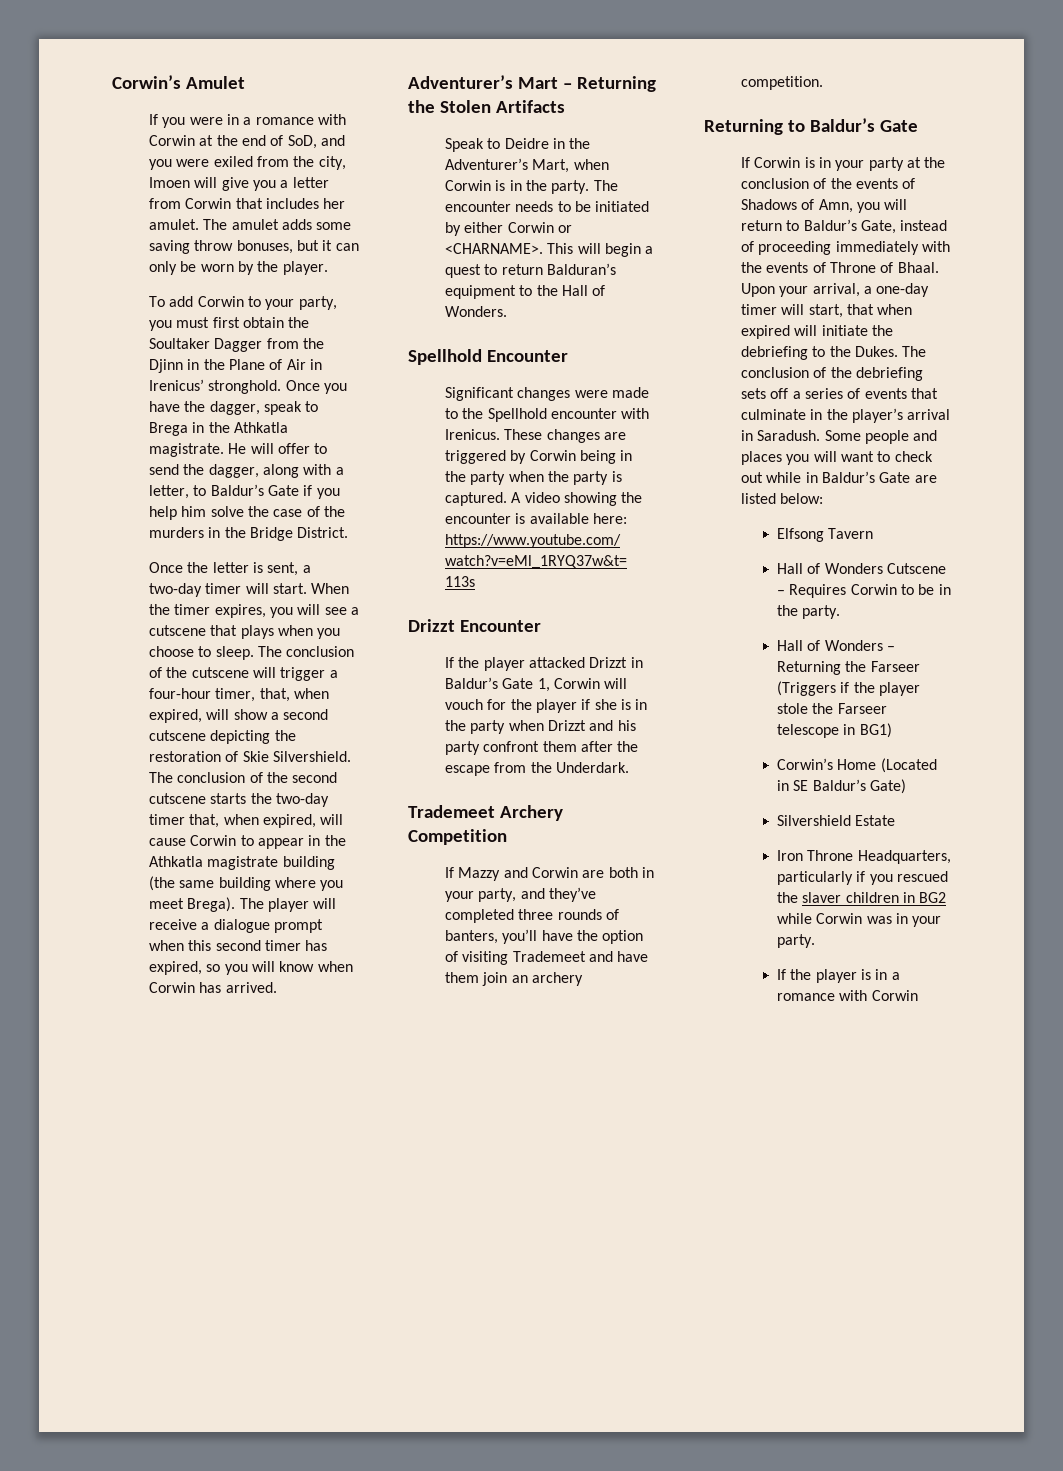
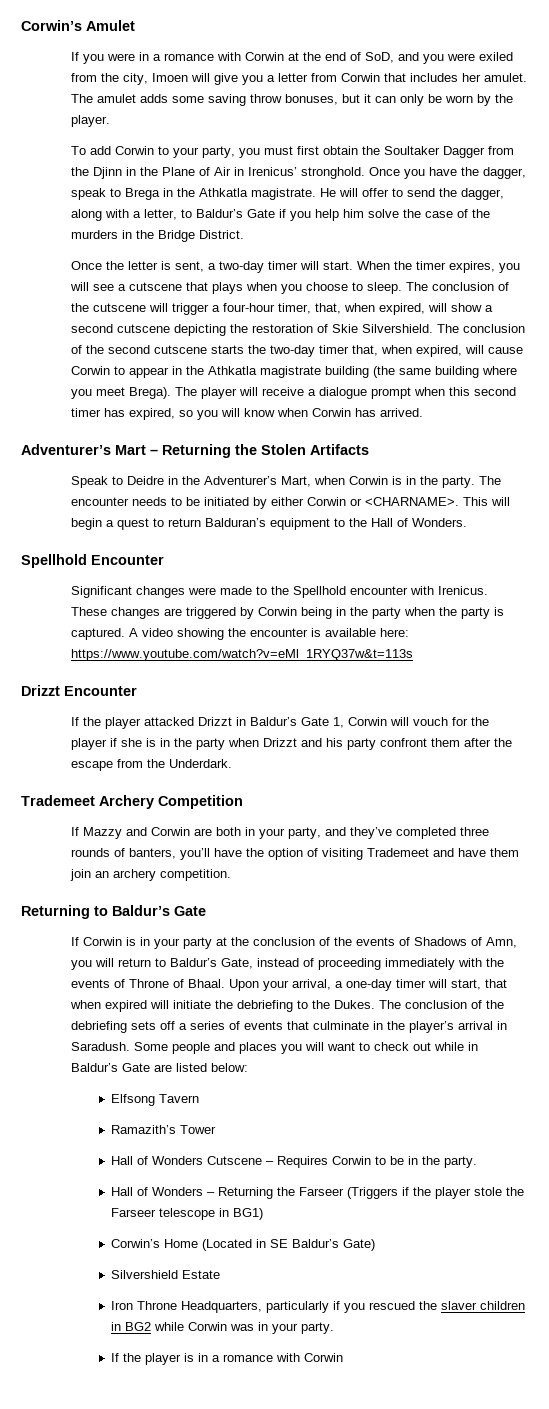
+ Ramazith’s Tower

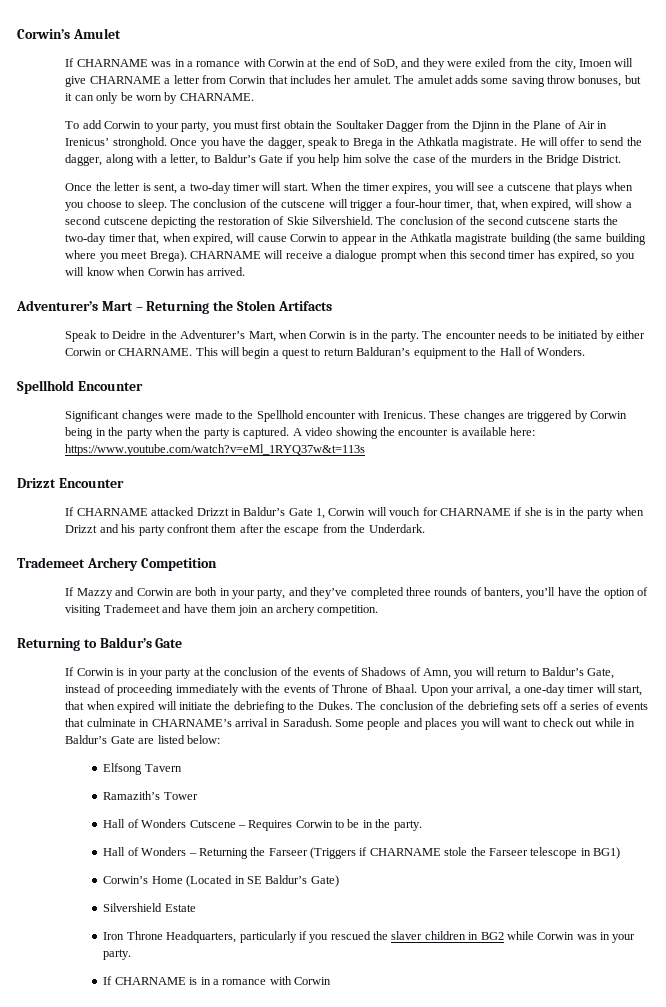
- If you were in a romance with Corwin at the end of SoD, and you were exiled from the city, Imoen will give you a letter from Corwin that includes her amulet.
+ If CHARNAME was in a romance with Corwin at the end of SoD, and they were exiled from the city, Imoen will give CHARNAME a letter from Corwin that includes her amulet.
- The amulet adds some saving throw bonuses, but it can only be worn by the player.
+ The amulet adds some saving throw bonuses, but it can only be worn by CHARNAME.
- The player will receive a dialogue prompt when this second timer has expired, so you will know when Corwin has arrived.
+ CHARNAME will receive a dialogue prompt when this second timer has expired, so you will know when Corwin has arrived.
- The encounter needs to be initiated by either Corwin or <CHARNAME>.
+ The encounter needs to be initiated by either Corwin or CHARNAME.
- If the player attacked Drizzt in Baldur’s Gate 1, Corwin will vouch for the player if she is in the party when Drizzt and his party confront them after the escape from the Underdark.
+ If CHARNAME attacked Drizzt in Baldur’s Gate 1, Corwin will vouch for CHARNAME if she is in the party when Drizzt and his party confront them after the escape from the Underdark.
- The conclusion of the debriefing sets off a series of events that culminate in the player’s arrival in Saradush.
+ The conclusion of the debriefing sets off a series of events that culminate in CHARNAME’s arrival in Saradush.
- Hall of Wonders – Returning the Farseer (Triggers if the player stole the Farseer telescope in BG1)
+ Hall of Wonders – Returning the Farseer (Triggers if CHARNAME stole the Farseer telescope in BG1)
- If the player is in a romance with Corwin
+ If CHARNAME is in a romance with Corwin

